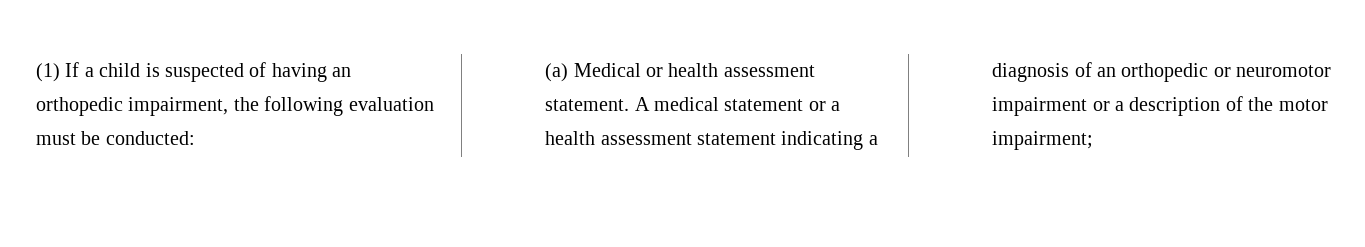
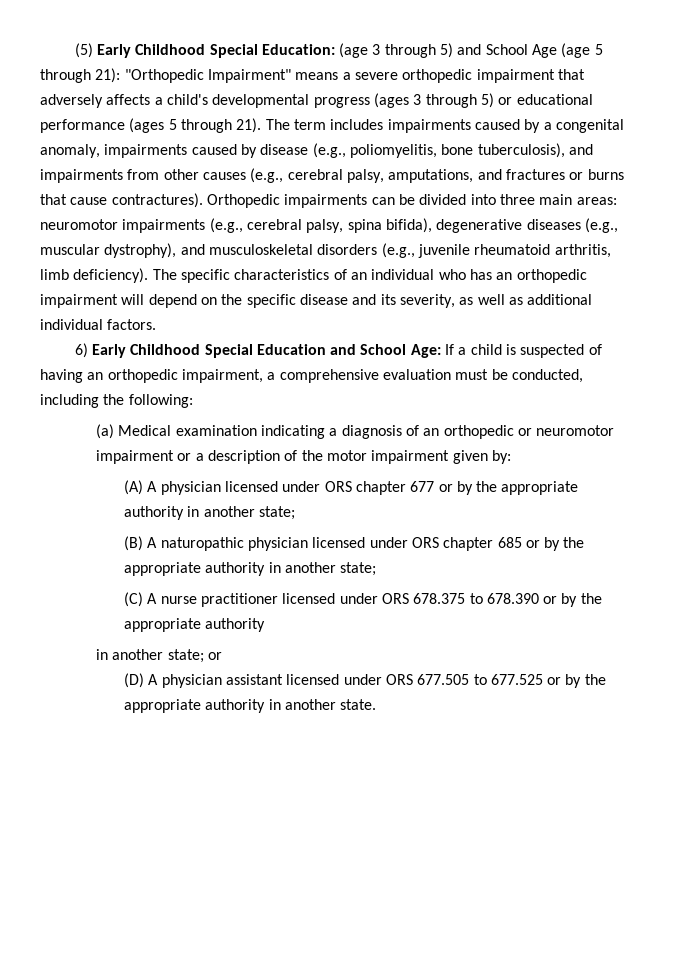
- (1) If a child is suspected of having an orthopedic impairment, the following evaluation must be conducted:
- (a) Medical or health assessment statement. A medical statement or a health assessment statement indicating a diagnosis of an orthopedic or neuromotor impairment or a description of the motor impairment;
+ (5) Early Childhood Special Education: (age 3 through 5) and School Age (age 5 through 21): "Orthopedic Impairment" means a severe orthopedic impairment that adversely affects a child's developmental progress (ages 3 through 5) or educational performance (ages 5 through 21). The term includes impairments caused by a congenital anomaly, impairments caused by disease (e.g., poliomyelitis, bone tuberculosis), and impairments from other causes (e.g., cerebral palsy, amputations, and fractures or burns that cause contractures). Orthopedic impairments can be divided into three main areas: neuromotor impairments (e.g., cerebral palsy, spina bifida), degenerative diseases (e.g., muscular dystrophy), and musculoskeletal disorders (e.g., juvenile rheumatoid arthritis, limb deficiency). The specific characteristics of an individual who has an orthopedic impairment will depend on the specific disease and its severity, as well as additional individual factors.
+ 6) Early Childhood Special Education and School Age: If a child is suspected of having an orthopedic impairment, a comprehensive evaluation must be conducted, including the following:
+ (a) Medical examination indicating a diagnosis of an orthopedic or neuromotor impairment or a description of the motor impairment given by:
+ (A) A physician licensed under ORS chapter 677 or by the appropriate authority in another state;
+ (B) A naturopathic physician licensed under ORS chapter 685 or by the appropriate authority in another state;
+ (C) A nurse practitioner licensed under ORS 678.375 to 678.390 or by the appropriate authority
+ in another state; or
+ (D) A physician assistant licensed under ORS 677.505 to 677.525 or by the appropriate authority in another state.

